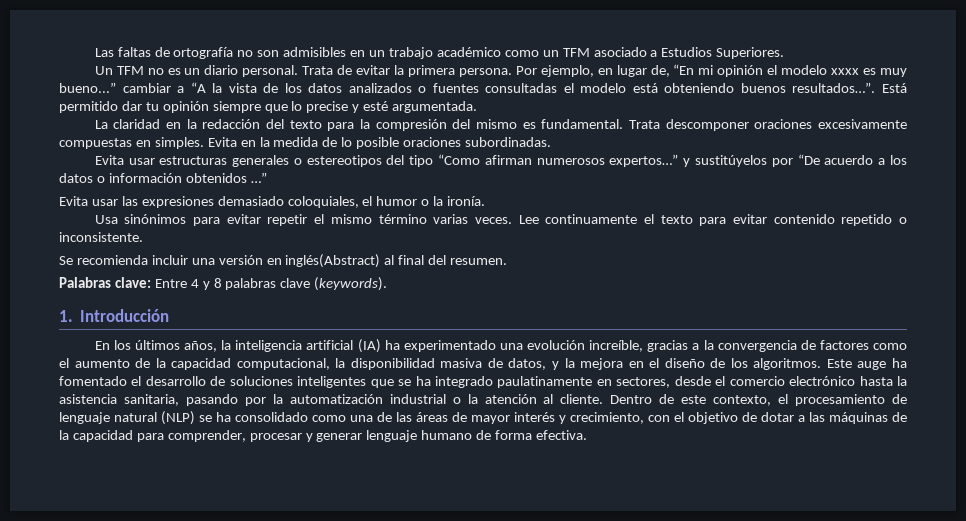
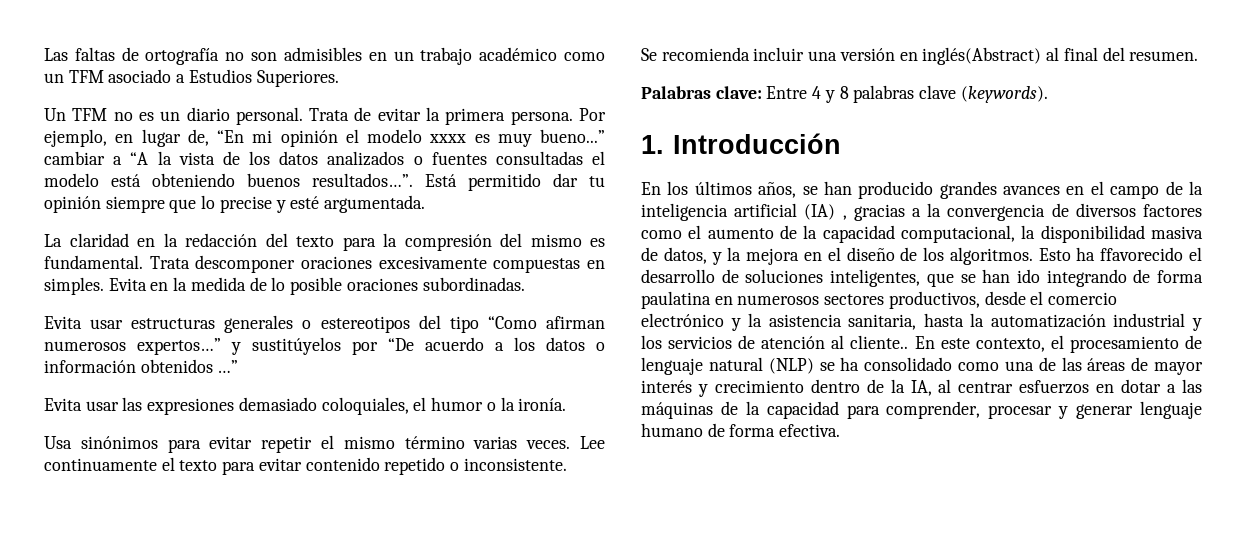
- En los últimos años, la inteligencia artificial (IA) ha experimentado una evolución increíble, gracias a la convergencia de factores como el aumento de la capacidad computacional, la disponibilidad masiva de datos, y la mejora en el diseño de los algoritmos.
+ En los últimos años, se han producido grandes avances en el campo de la inteligencia artificial (IA) , gracias a la convergencia de diversos factores como el aumento de la capacidad computacional, la disponibilidad masiva de datos, y la mejora en el diseño de los algoritmos.
- Este auge ha fomentado el desarrollo de soluciones inteligentes que se ha integrado paulatinamente en sectores, desde el comercio electrónico hasta la asistencia sanitaria, pasando por la automatización industrial o la atención al cliente. Dentro de este contexto, el procesamiento de lenguaje natural (NLP) se ha consolidado como una de las áreas de mayor interés y crecimiento, con el objetivo de dotar a las máquinas de la capacidad para comprender, procesar y generar lenguaje humano de forma efectiva.
+ Esto ha ffavorecido el desarrollo de soluciones inteligentes, que se han ido integrando de forma paulatina en numerosos sectores productivos, desde el comercio electrónico y la asistencia sanitaria, hasta la automatización industrial y los servicios de atención al cliente.. En este contexto, el procesamiento de lenguaje natural (NLP) se ha consolidado como una de las áreas de mayor interés y crecimiento dentro de la IA, al centrar esfuerzos en dotar a las máquinas de la capacidad para comprender, procesar y generar lenguaje humano de forma efectiva.

